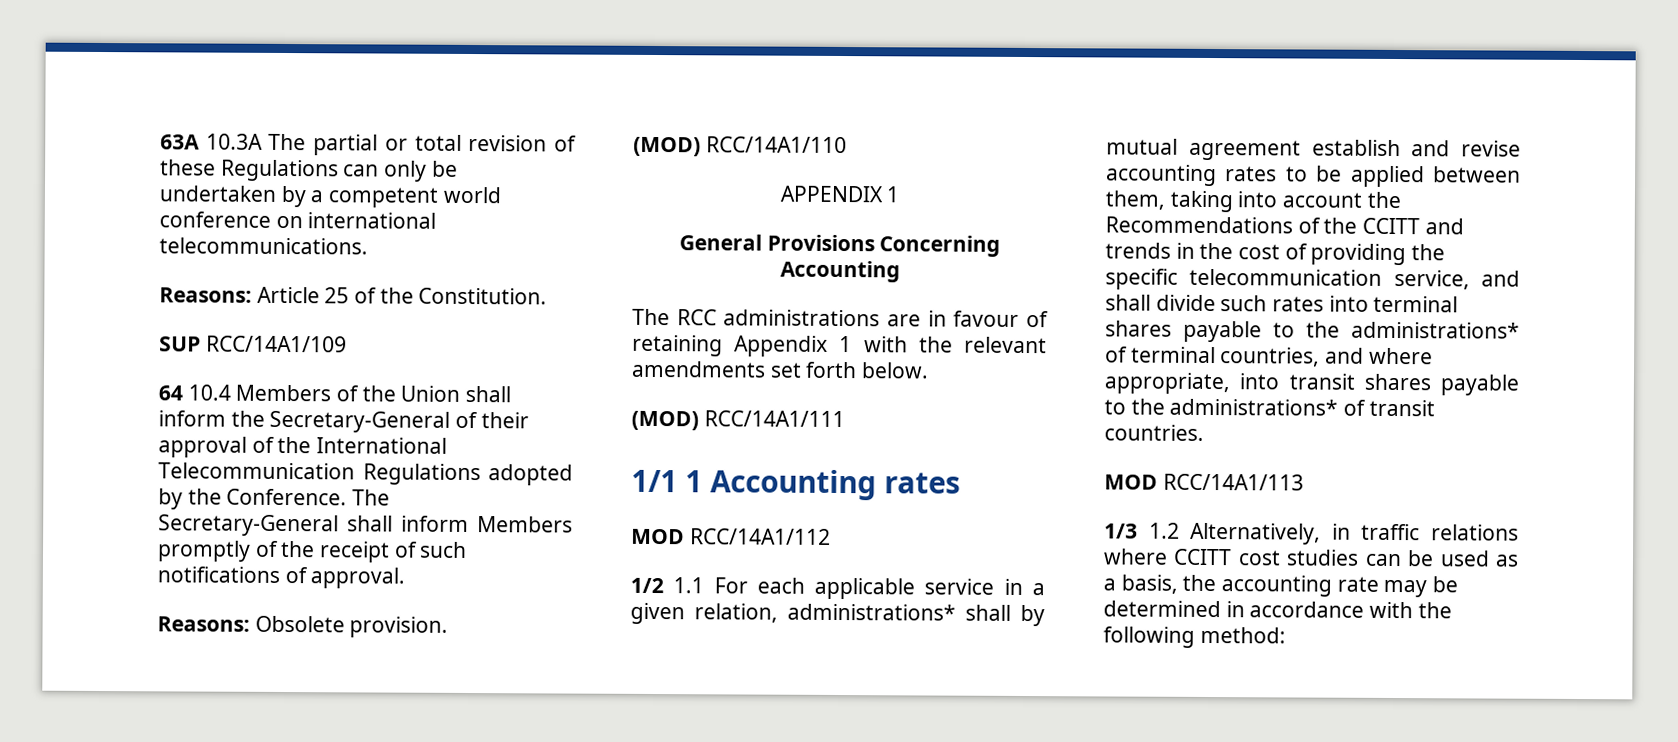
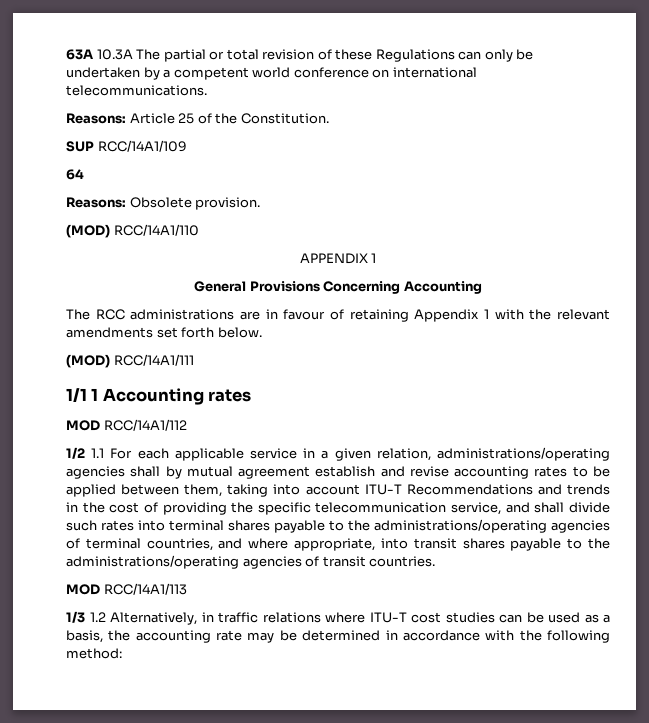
- 64 10.4 Members of the Union shall inform the Secretary-General of their approval of the International Telecommunication Regulations adopted by the Conference. The Secretary-General shall inform Members promptly of the receipt of such notifications of approval.
+ 64
- 1/2 1.1 For each applicable service in a given relation, administrations* shall by mutual agreement establish and revise accounting rates to be applied between them, taking into account the Recommendations of the CCITT and trends in the cost of providing the specific telecommunication service, and shall divide such rates into terminal shares payable to the administrations* of terminal countries, and where appropriate, into transit shares payable to the administrations* of transit countries.
+ 1/2 1.1 For each applicable service in a given relation, administrations/operating agencies shall by mutual agreement establish and revise accounting rates to be applied between them, taking into account ITU-T Recommendations and trends in the cost of providing the specific telecommunication service, and shall divide such rates into terminal shares payable to the administrations/operating agencies of terminal countries, and where appropriate, into transit shares payable to the administrations/operating agencies of transit countries.
- 1/3 1.2 Alternatively, in traffic relations where CCITT cost studies can be used as a basis, the accounting rate may be determined in accordance with the following method:
+ 1/3 1.2 Alternatively, in traffic relations where ITU-T cost studies can be used as a basis, the accounting rate may be determined in accordance with the following method:

